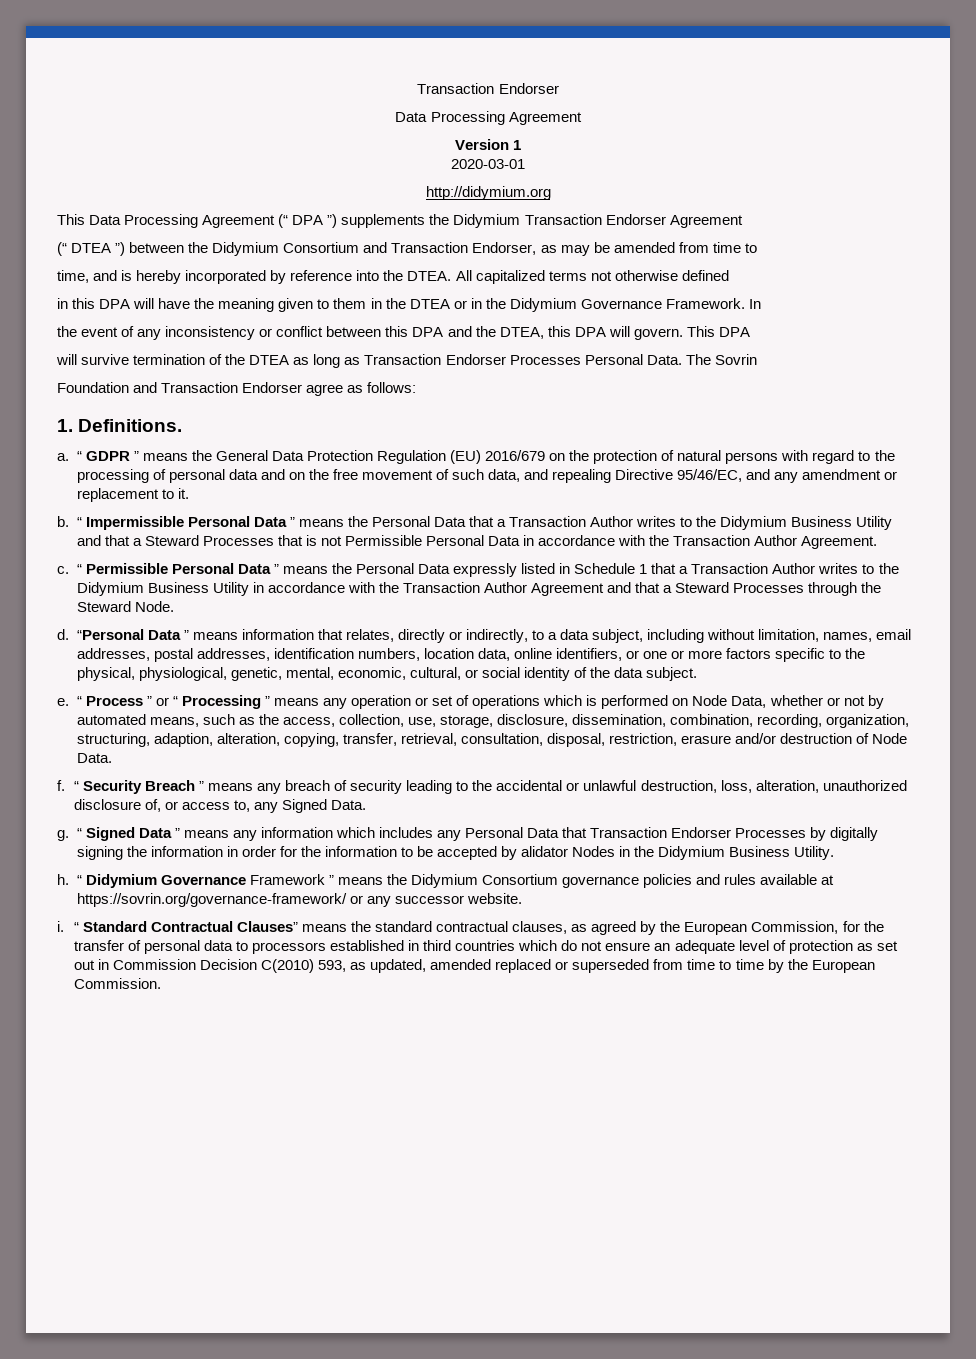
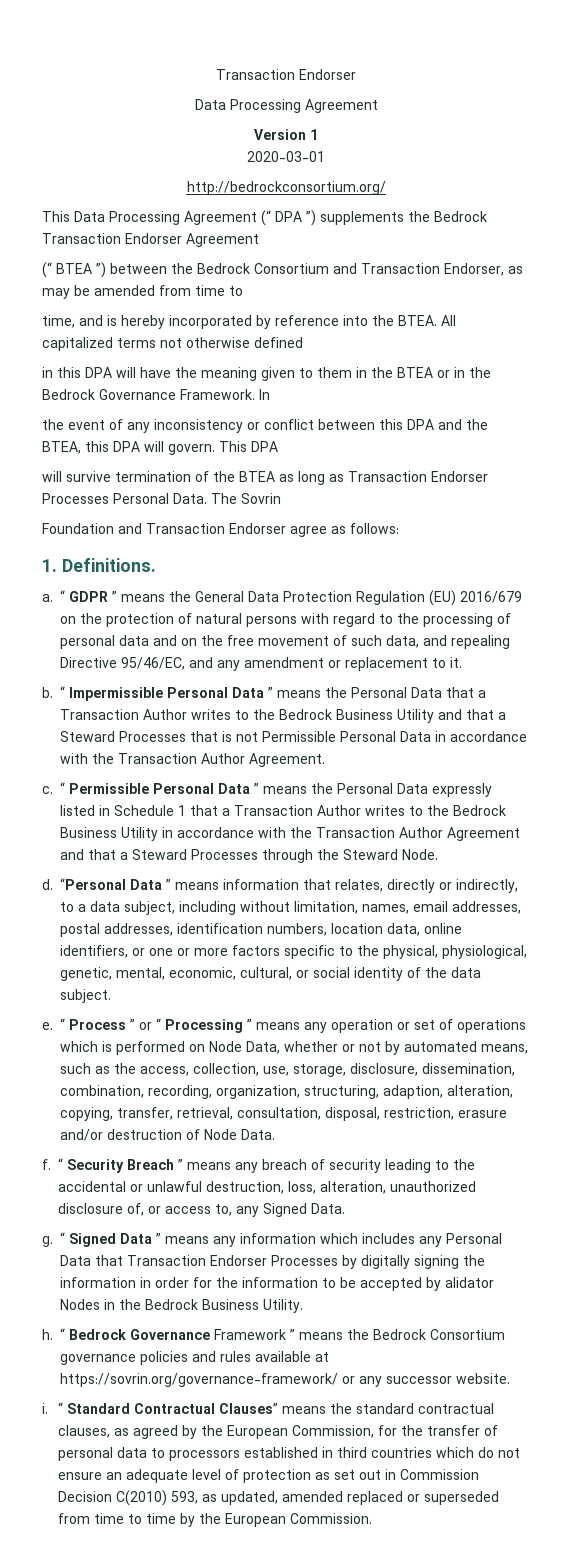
- http://didymium.org
+ http://bedrockconsortium.org/
- This Data Processing Agreement (“ DPA ”) supplements the Didymium Transaction Endorser Agreement
+ This Data Processing Agreement (“ DPA ”) supplements the Bedrock Transaction Endorser Agreement
- (“ DTEA ”) between the Didymium Consortium and Transaction Endorser, as may be amended from time to
+ (“ BTEA ”) between the Bedrock Consortium and Transaction Endorser, as may be amended from time to
- time, and is hereby incorporated by reference into the DTEA.
+ time, and is hereby incorporated by reference into the BTEA.
- in this DPA will have the meaning given to them in the DTEA or in the Didymium Governance Framework.
+ in this DPA will have the meaning given to them in the BTEA or in the Bedrock Governance Framework.
- the event of any inconsistency or conflict between this DPA and the DTEA, this DPA will govern.
+ the event of any inconsistency or conflict between this DPA and the BTEA, this DPA will govern.
- will survive termination of the DTEA as long as Transaction Endorser Processes Personal Data.
+ will survive termination of the BTEA as long as Transaction Endorser Processes Personal Data.
- “ Impermissible Personal Data ” means the Personal Data that a Transaction Author writes to the Didymium Business Utility and that a Steward Processes that is not Permissible Personal Data in accordance with the Transaction Author Agreement.
+ “ Impermissible Personal Data ” means the Personal Data that a Transaction Author writes to the Bedrock Business Utility and that a Steward Processes that is not Permissible Personal Data in accordance with the Transaction Author Agreement.
- “ Permissible Personal Data ” means the Personal Data expressly listed in Schedule 1 that a Transaction Author writes to the Didymium Business Utility in accordance with the Transaction Author Agreement and that a Steward Processes through the Steward Node.
+ “ Permissible Personal Data ” means the Personal Data expressly listed in Schedule 1 that a Transaction Author writes to the Bedrock Business Utility in accordance with the Transaction Author Agreement and that a Steward Processes through the Steward Node.
- “ Signed Data ” means any information which includes any Personal Data that Transaction Endorser Processes by digitally signing the information in order for the information to be accepted by alidator Nodes in the Didymium Business Utility.
+ “ Signed Data ” means any information which includes any Personal Data that Transaction Endorser Processes by digitally signing the information in order for the information to be accepted by alidator Nodes in the Bedrock Business Utility.
- “ Didymium Governance Framework ” means the Didymium Consortium governance policies and rules available at https://sovrin.org/governance-framework/ or any successor website.
+ “ Bedrock Governance Framework ” means the Bedrock Consortium governance policies and rules available at https://sovrin.org/governance-framework/ or any successor website.

